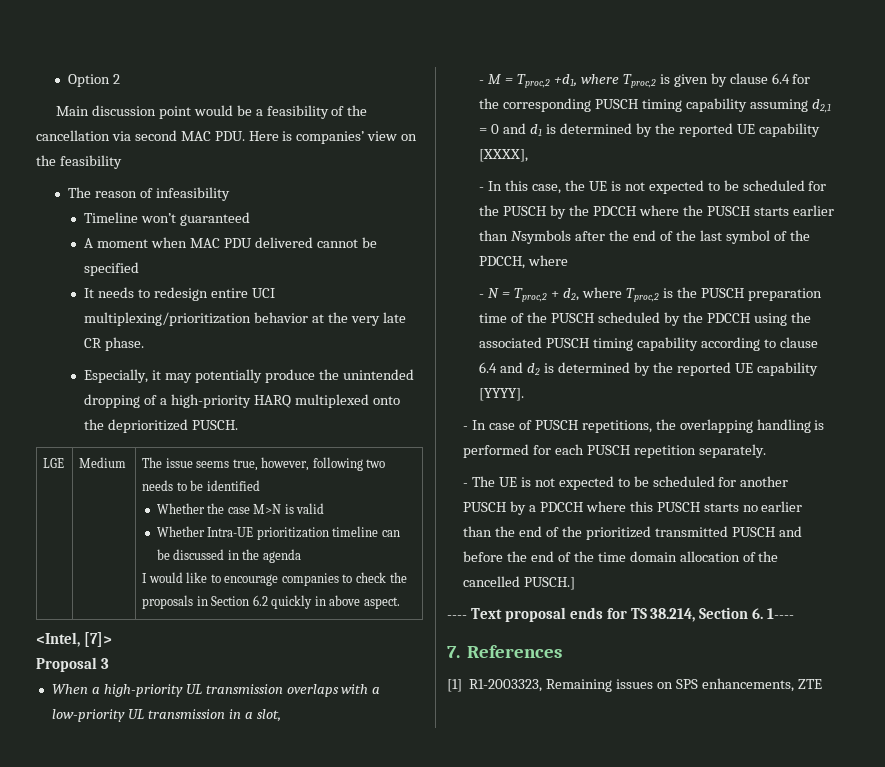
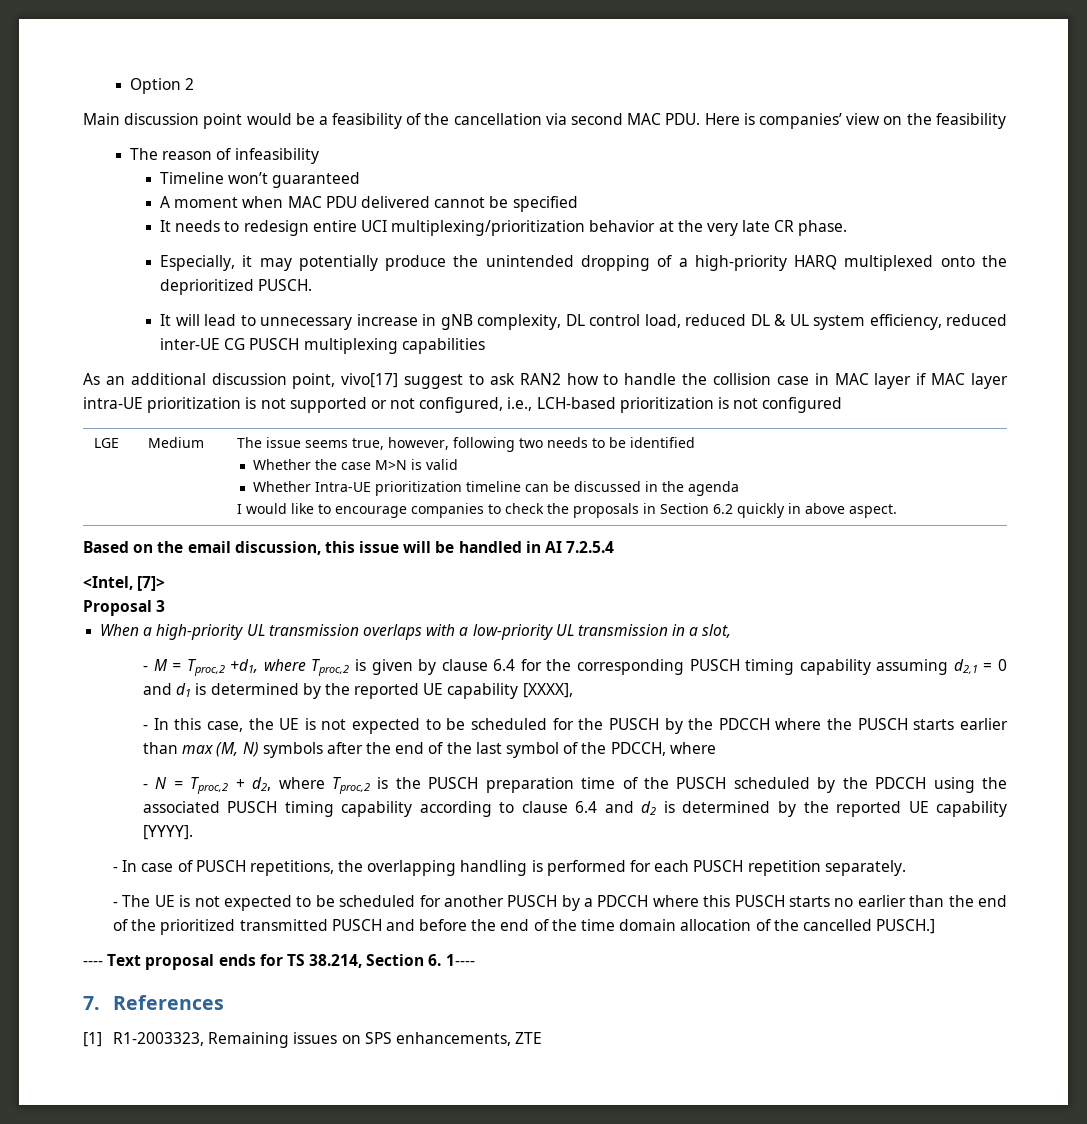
+ It will lead to unnecessary increase in gNB complexity, DL control load, reduced DL & UL system efficiency, reduced inter-UE CG PUSCH multiplexing capabilities
+ As an additional discussion point, vivo[17] suggest to ask RAN2 how to handle the collision case in MAC layer if MAC layer intra-UE prioritization is not supported or not configured, i.e., LCH-based prioritization is not configured
+ Based on the email discussion, this issue will be handled in AI 7.2.5.4
- - In this case, the UE is not expected to be scheduled for the PUSCH by the PDCCH where the PUSCH starts earlier than Nsymbols after the end of the last symbol of the PDCCH, where
+ - In this case, the UE is not expected to be scheduled for the PUSCH by the PDCCH where the PUSCH starts earlier than max (M, N) symbols after the end of the last symbol of the PDCCH, where

